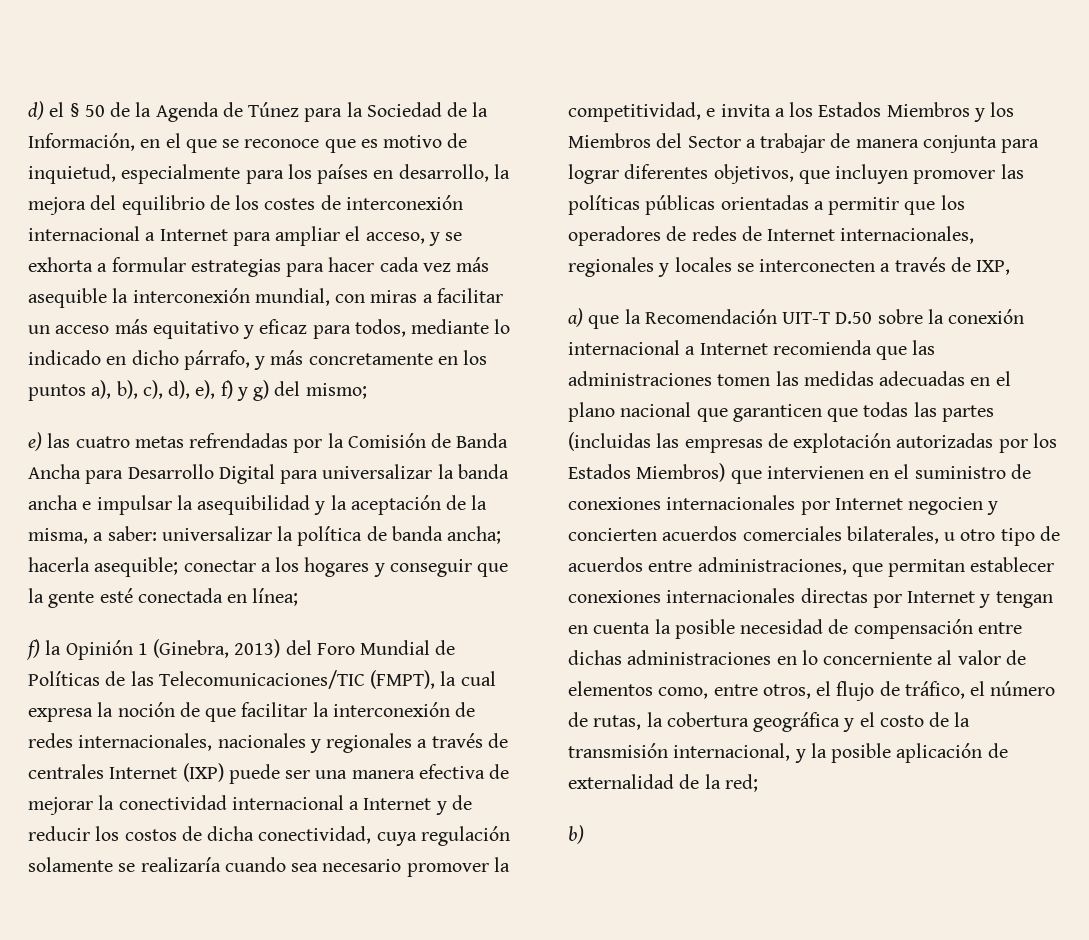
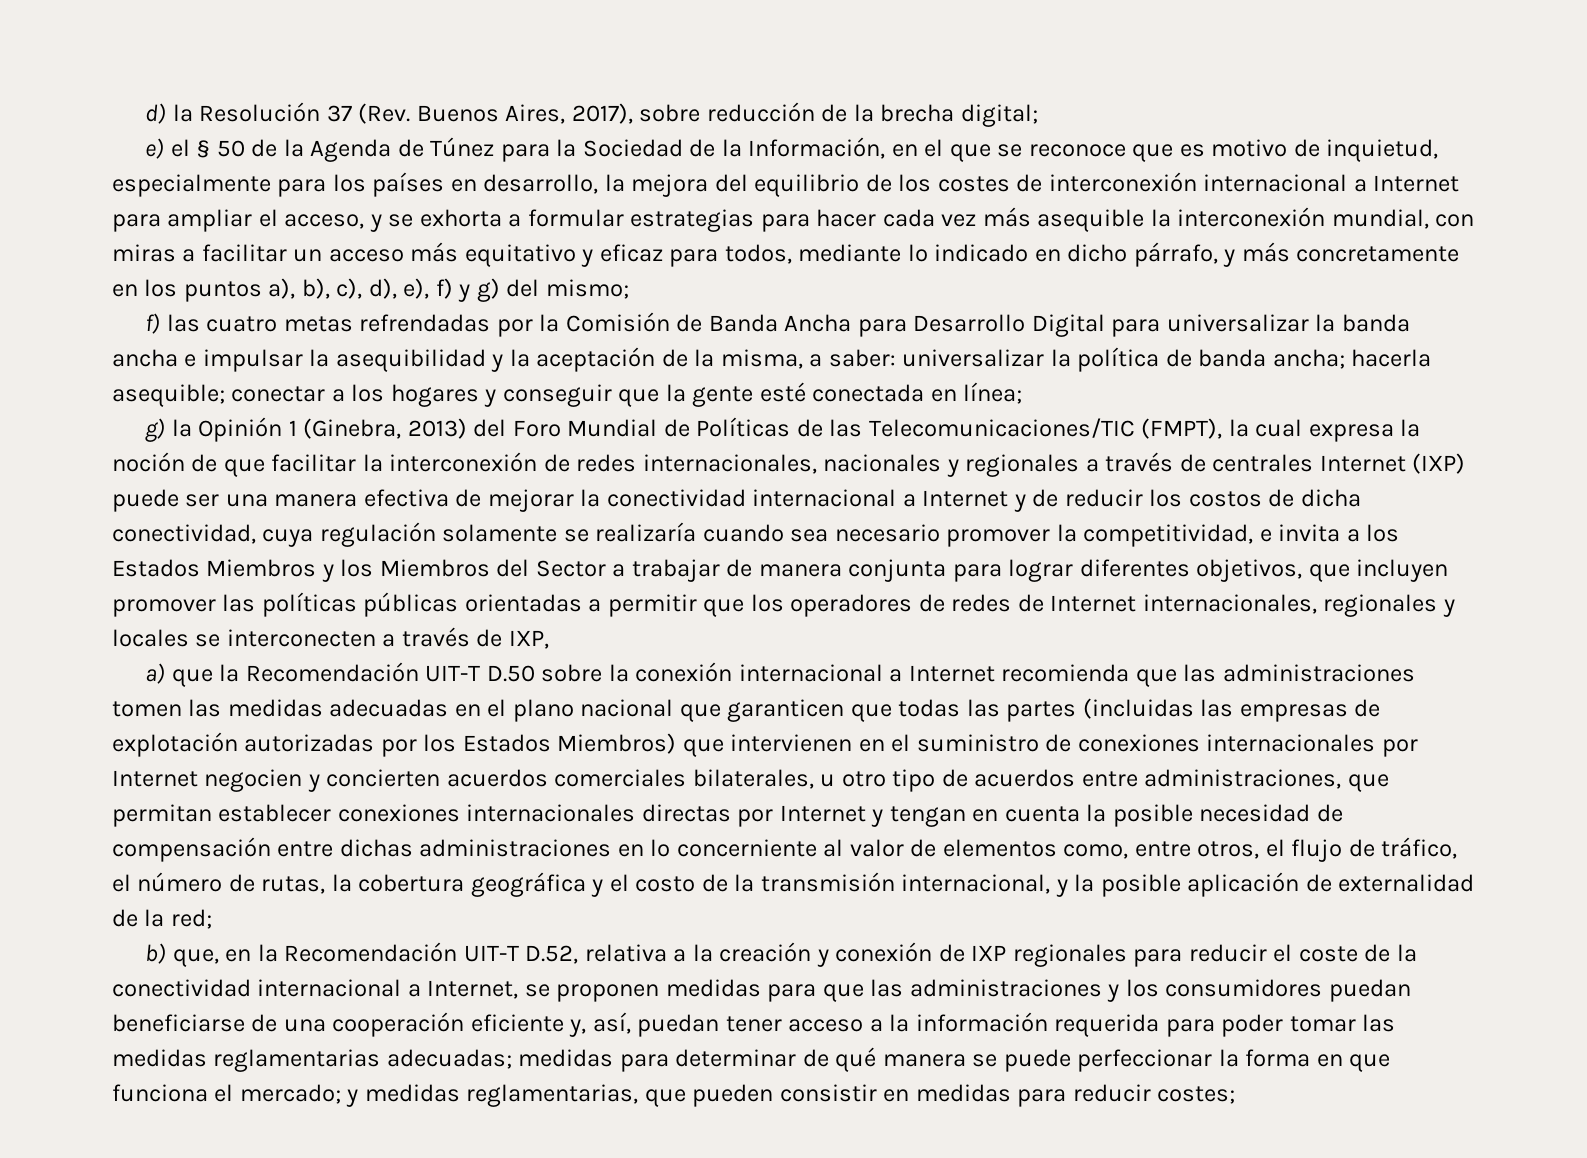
- d) el § 50 de la Agenda de Túnez para la Sociedad de la Información, en el que se reconoce que es motivo de inquietud, especialmente para los países en desarrollo, la mejora del equilibrio de los costes de interconexión internacional a Internet para ampliar el acceso, y se exhorta a formular estrategias para hacer cada vez más asequible la interconexión mundial, con miras a facilitar un acceso más equitativo y eficaz para todos, mediante lo indicado en dicho párrafo, y más concretamente en los puntos a), b), c), d), e), f) y g) del mismo;
+ d) la Resolución 37 (Rev. Buenos Aires, 2017), sobre reducción de la brecha digital;
+ e) el § 50 de la Agenda de Túnez para la Sociedad de la Información, en el que se reconoce que es motivo de inquietud, especialmente para los países en desarrollo, la mejora del equilibrio de los costes de interconexión internacional a Internet para ampliar el acceso, y se exhorta a formular estrategias para hacer cada vez más asequible la interconexión mundial, con miras a facilitar un acceso más equitativo y eficaz para todos, mediante lo indicado en dicho párrafo, y más concretamente en los puntos a), b), c), d), e), f) y g) del mismo;
- e) las cuatro metas refrendadas por la Comisión de Banda Ancha para Desarrollo Digital para universalizar la banda ancha e impulsar la asequibilidad y la aceptación de la misma, a saber: universalizar la política de banda ancha; hacerla asequible; conectar a los hogares y conseguir que la gente esté conectada en línea;
+ f) las cuatro metas refrendadas por la Comisión de Banda Ancha para Desarrollo Digital para universalizar la banda ancha e impulsar la asequibilidad y la aceptación de la misma, a saber: universalizar la política de banda ancha; hacerla asequible; conectar a los hogares y conseguir que la gente esté conectada en línea;
- f) la Opinión 1 (Ginebra, 2013) del Foro Mundial de Políticas de las Telecomunicaciones/TIC (FMPT), la cual expresa la noción de que facilitar la interconexión de redes internacionales, nacionales y regionales a través de centrales Internet (IXP) puede ser una manera efectiva de mejorar la conectividad internacional a Internet y de reducir los costos de dicha conectividad, cuya regulación solamente se realizaría cuando sea necesario promover la competitividad, e invita a los Estados Miembros y los Miembros del Sector a trabajar de manera conjunta para lograr diferentes objetivos, que incluyen promover las políticas públicas orientadas a permitir que los operadores de redes de Internet internacionales, regionales y locales se interconecten a través de IXP,
+ g) la Opinión 1 (Ginebra, 2013) del Foro Mundial de Políticas de las Telecomunicaciones/TIC (FMPT), la cual expresa la noción de que facilitar la interconexión de redes internacionales, nacionales y regionales a través de centrales Internet (IXP) puede ser una manera efectiva de mejorar la conectividad internacional a Internet y de reducir los costos de dicha conectividad, cuya regulación solamente se realizaría cuando sea necesario promover la competitividad, e invita a los Estados Miembros y los Miembros del Sector a trabajar de manera conjunta para lograr diferentes objetivos, que incluyen promover las políticas públicas orientadas a permitir que los operadores de redes de Internet internacionales, regionales y locales se interconecten a través de IXP,
- b)
+ b) que, en la Recomendación UIT-T D.52, relativa a la creación y conexión de IXP regionales para reducir el coste de la conectividad internacional a Internet, se proponen medidas para que las administraciones y los consumidores puedan beneficiarse de una cooperación eficiente y, así, puedan tener acceso a la información requerida para poder tomar las medidas reglamentarias adecuadas; medidas para determinar de qué manera se puede perfeccionar la forma en que funciona el mercado; y medidas reglamentarias, que pueden consistir en medidas para reducir costes;

